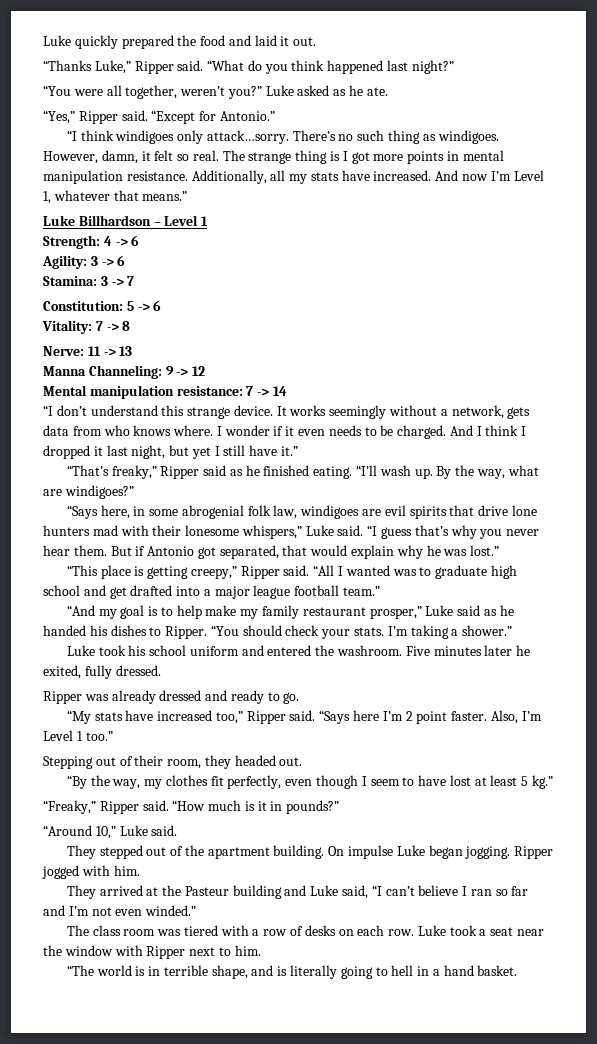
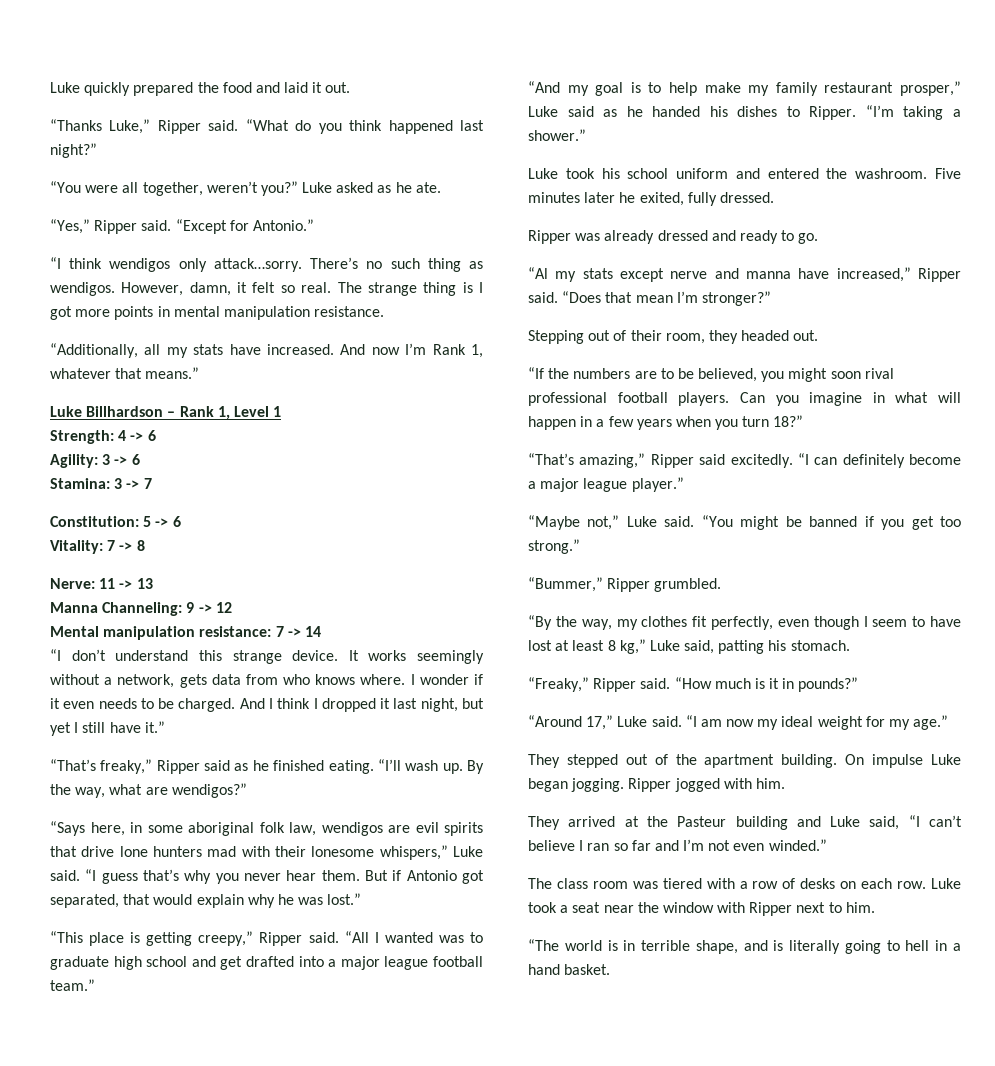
- “I think windigoes only attack…sorry.
+ “I think wendigos only attack…sorry.
- There’s no such thing as windigoes.
+ There’s no such thing as wendigos.
- The strange thing is I got more points in mental manipulation resistance. Additionally, all my stats have increased.
+ The strange thing is I got more points in mental manipulation resistance.
+ “Additionally, all my stats have increased.
- And now I’m Level 1, whatever that means.”
+ And now I’m Rank 1, whatever that means.”
- Luke Billhardson – Level 1
+ Luke Billhardson – Rank 1, Level 1
- By the way, what are windigoes?”
+ By the way, what are wendigos?”
- “Says here, in some abrogenial folk law, windigoes are evil spirits that drive lone hunters mad with their lonesome whispers,” Luke said.
+ “Says here, in some aboriginal folk law, wendigos are evil spirits that drive lone hunters mad with their lonesome whispers,” Luke said.
- “You should check your stats. I’m taking a shower.”
+ “I’m taking a shower.”
- “My stats have increased too,” Ripper said. “Says here I’m 2 point faster. Also, I’m Level 1 too.”
+ “Al my stats except nerve and manna have increased,” Ripper said. “Does that mean I’m stronger?”
+ “If the numbers are to be believed, you might soon rival professional football players. Can you imagine in what will happen in a few years when you turn 18?”
+ “That’s amazing,” Ripper said excitedly. “I can definitely become a major league player.”
+ “Maybe not,” Luke said. “You might be banned if you get too strong.”
+ “Bummer,” Ripper grumbled.
- “By the way, my clothes fit perfectly, even though I seem to have lost at least 5 kg.”
+ “By the way, my clothes fit perfectly, even though I seem to have lost at least 8 kg,” Luke said, patting his stomach.
- “Around 10,” Luke said.
+ “Around 17,” Luke said. “I am now my ideal weight for my age.”

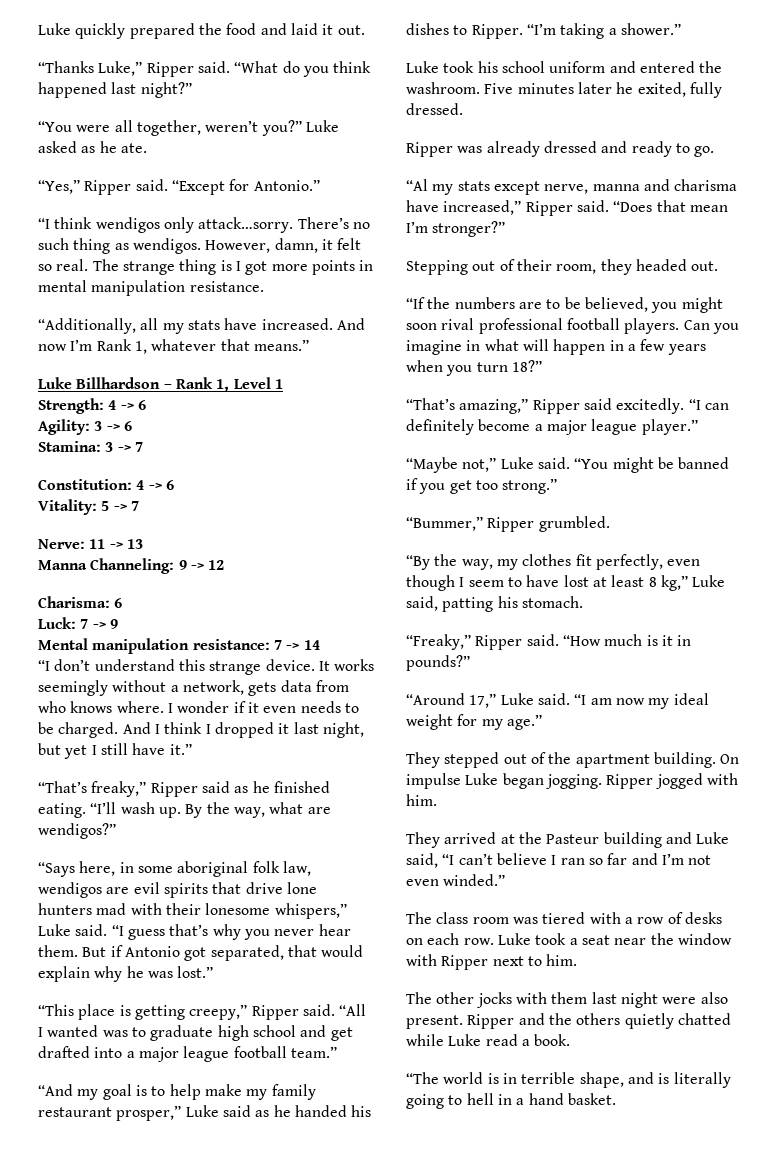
- Constitution: 5 -> 6
+ Constitution: 4 -> 6
- Vitality: 7 -> 8
+ Vitality: 5 -> 7
+ Charisma: 6
+ Luck: 7 -> 9
- “Al my stats except nerve and manna have increased,” Ripper said.
+ “Al my stats except nerve, manna and charisma have increased,” Ripper said.
+ The other jocks with them last night were also present. Ripper and the others quietly chatted while Luke read a book.

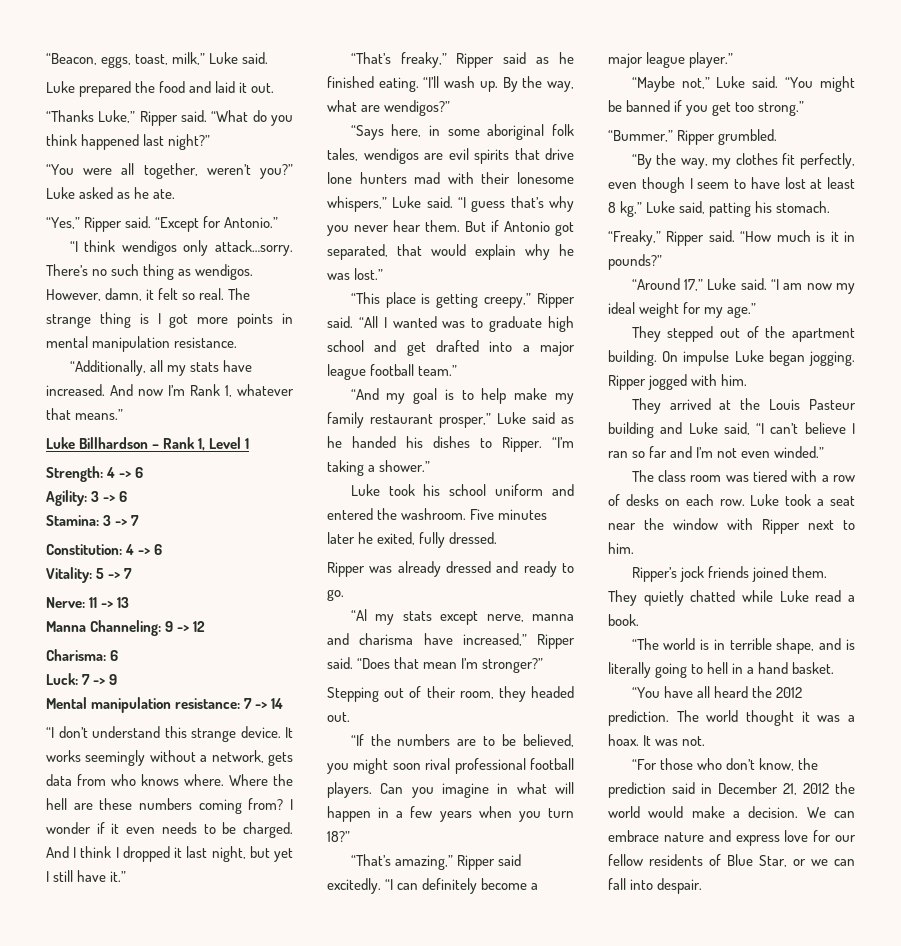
- Luke quickly prepared the food and laid it out.
+ “Beacon, eggs, toast, milk,” Luke said.
+ Luke prepared the food and laid it out.
+ Where the hell are these numbers coming from?
- “Says here, in some aboriginal folk law, wendigos are evil spirits that drive lone hunters mad with their lonesome whispers,” Luke said.
+ “Says here, in some aboriginal folk tales, wendigos are evil spirits that drive lone hunters mad with their lonesome whispers,” Luke said.
- They arrived at the Pasteur building and Luke said, “I can’t believe I ran so far and I’m not even winded.”
+ They arrived at the Louis Pasteur building and Luke said, “I can’t believe I ran so far and I’m not even winded.”
- The other jocks with them last night were also present. Ripper and the others quietly chatted while Luke read a book.
+ Ripper’s jock friends joined them. They quietly chatted while Luke read a book.
+ “You have all heard the 2012 prediction. The world thought it was a hoax. It was not.
+ “For those who don’t know, the prediction said in December 21, 2012 the world would make a decision. We can embrace nature and express love for our fellow residents of Blue Star, or we can fall into despair.

